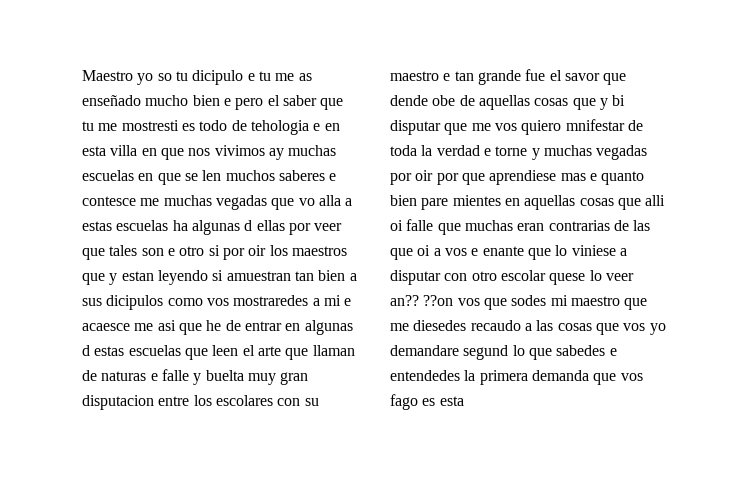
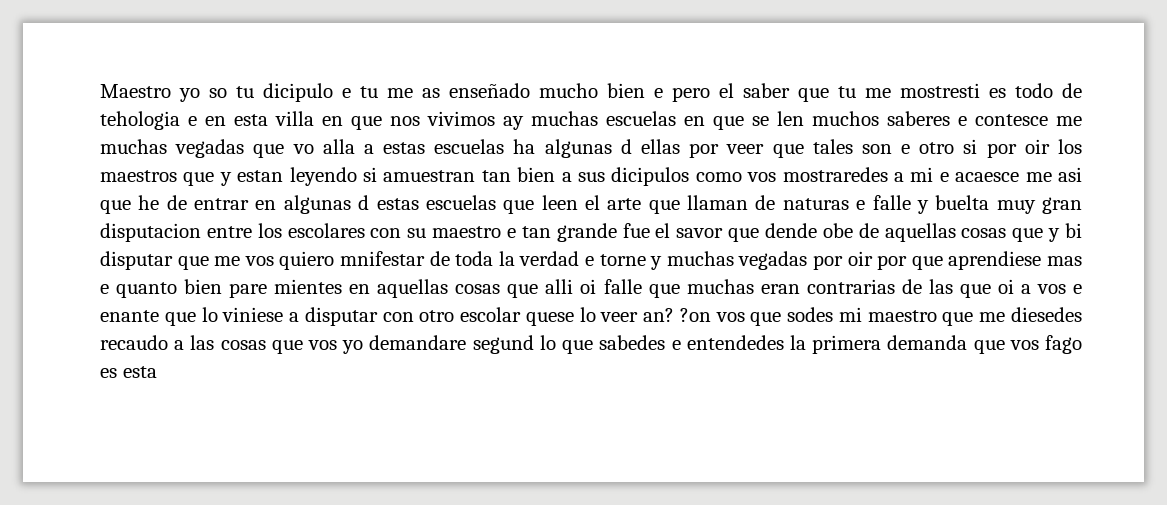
- Maestro yo so tu dicipulo e tu me as enseñado mucho bien e pero el saber que tu me mostresti es todo de tehologia e en esta villa en que nos vivimos ay muchas escuelas en que se len muchos saberes e contesce me muchas vegadas que vo alla a estas escuelas ha algunas d ellas por veer que tales son e otro si por oir los maestros que y estan leyendo si amuestran tan bien a sus dicipulos como vos mostraredes a mi e acaesce me asi que he de entrar en algunas d estas escuelas que leen el arte que llaman de naturas e falle y buelta muy gran disputacion entre los escolares con su maestro e tan grande fue el savor que dende obe de aquellas cosas que y bi disputar que me vos quiero mnifestar de toda la verdad e torne y muchas vegadas por oir por que aprendiese mas e quanto bien pare mientes en aquellas cosas que alli oi falle que muchas eran contrarias de las que oi a vos e enante que lo viniese a disputar con otro escolar quese lo veer an?? ??on vos que sodes mi maestro que me diesedes recaudo a las cosas que vos yo demandare segund lo que sabedes e entendedes la primera demanda que vos fago es esta
+ Maestro yo so tu dicipulo e tu me as enseñado mucho bien e pero el saber que tu me mostresti es todo de tehologia e en esta villa en que nos vivimos ay muchas escuelas en que se len muchos saberes e contesce me muchas vegadas que vo alla a estas escuelas ha algunas d ellas por veer que tales son e otro si por oir los maestros que y estan leyendo si amuestran tan bien a sus dicipulos como vos mostraredes a mi e acaesce me asi que he de entrar en algunas d estas escuelas que leen el arte que llaman de naturas e falle y buelta muy gran disputacion entre los escolares con su maestro e tan grande fue el savor que dende obe de aquellas cosas que y bi disputar que me vos quiero mnifestar de toda la verdad e torne y muchas vegadas por oir por que aprendiese mas e quanto bien pare mientes en aquellas cosas que alli oi falle que muchas eran contrarias de las que oi a vos e enante que lo viniese a disputar con otro escolar quese lo veer an? ?on vos que sodes mi maestro que me diesedes recaudo a las cosas que vos yo demandare segund lo que sabedes e entendedes la primera demanda que vos fago es esta

